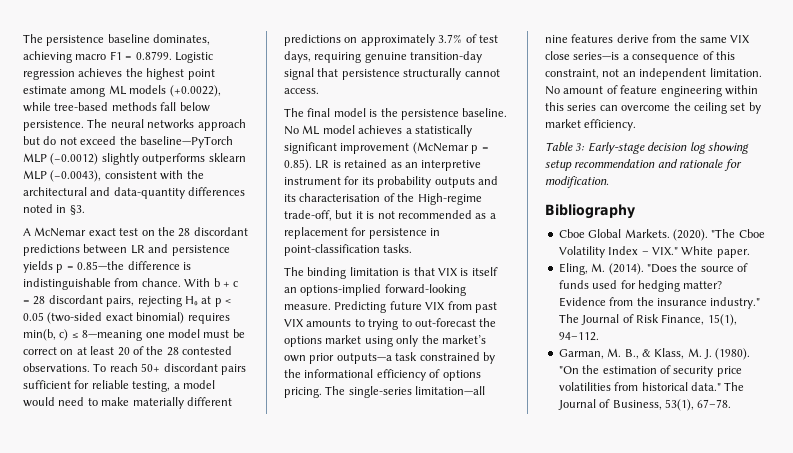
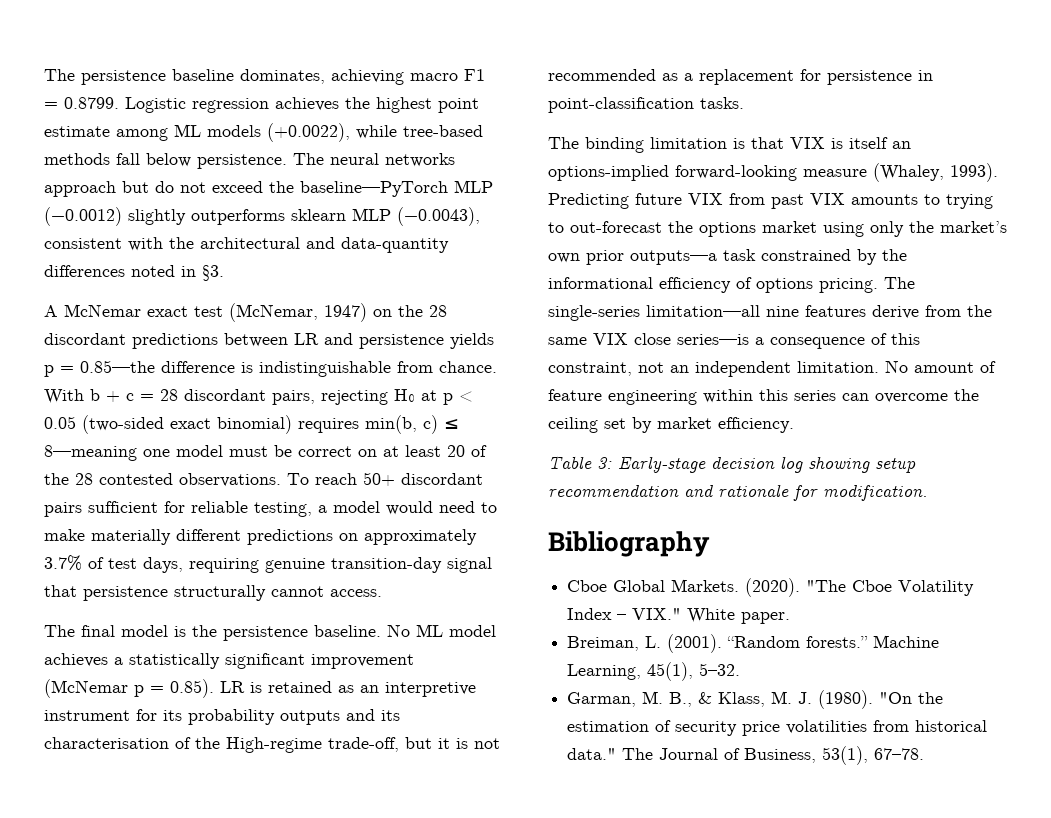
- A McNemar exact test on the 28 discordant predictions between LR and persistence yields p = 0.85—the difference is indistinguishable from chance.
+ A McNemar exact test (McNemar, 1947) on the 28 discordant predictions between LR and persistence yields p = 0.85—the difference is indistinguishable from chance.
- The binding limitation is that VIX is itself an options-implied forward-looking measure.
+ The binding limitation is that VIX is itself an options-implied forward-looking measure (Whaley, 1993).
- Eling, M. (2014). "Does the source of funds used for hedging matter? Evidence from the insurance industry." The Journal of Risk Finance, 15(1), 94–112.
+ Breiman, L. (2001). “Random forests.” Machine Learning, 45(1), 5–32.

